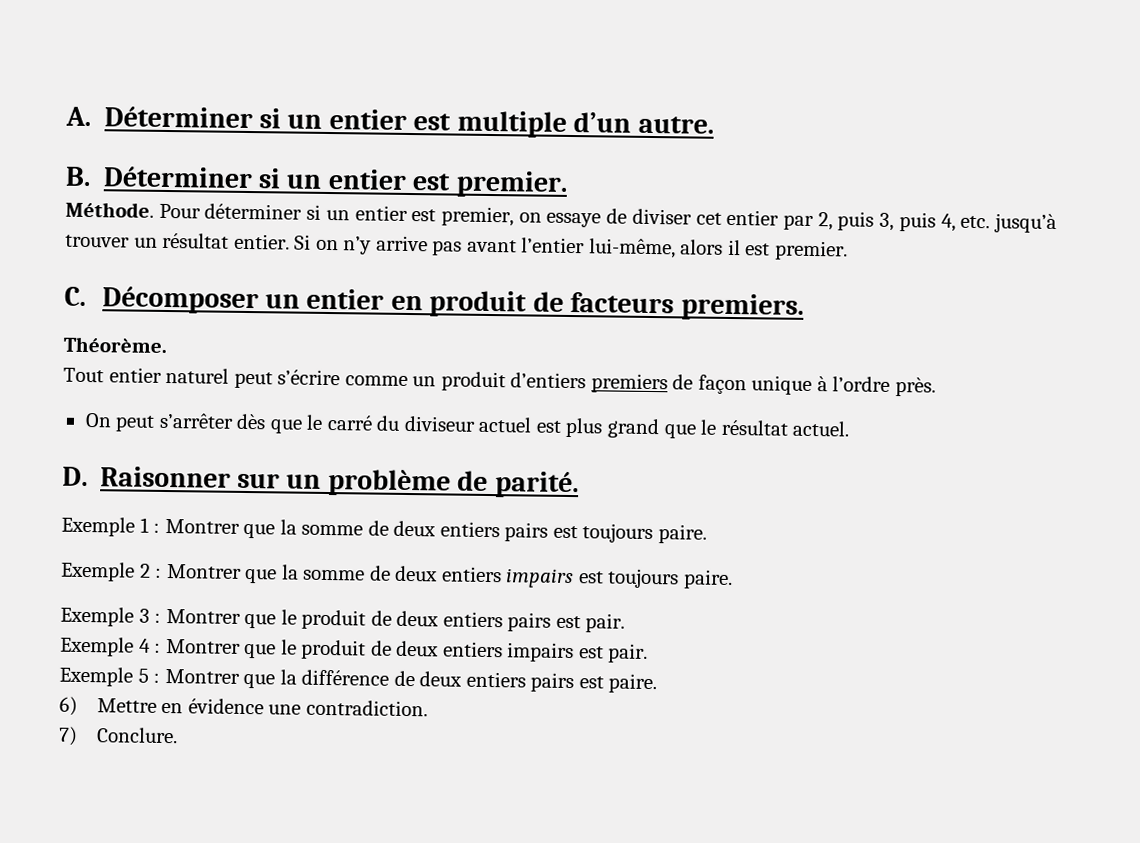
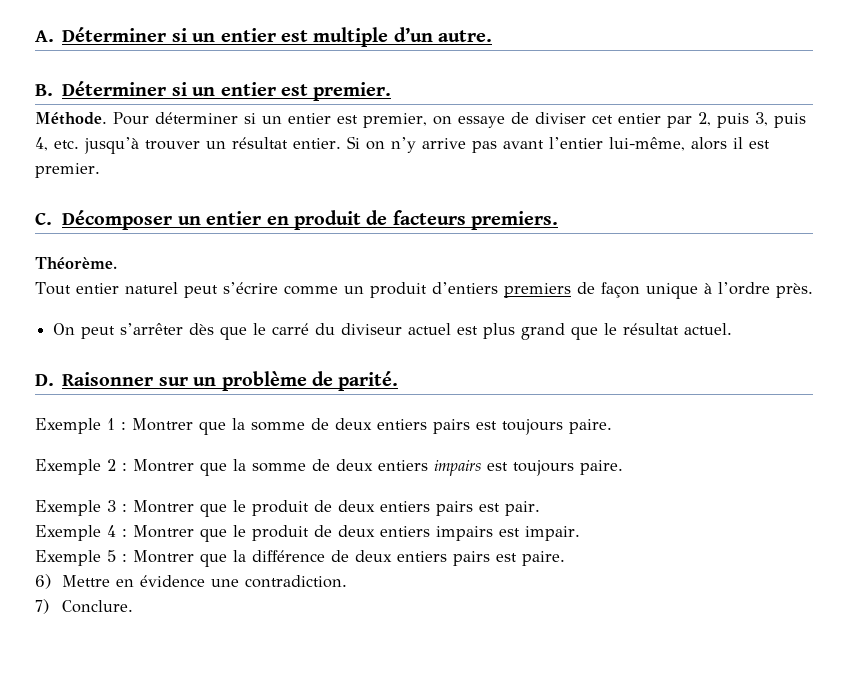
- Exemple 4 : Montrer que le produit de deux entiers impairs est pair.
+ Exemple 4 : Montrer que le produit de deux entiers impairs est impair.

